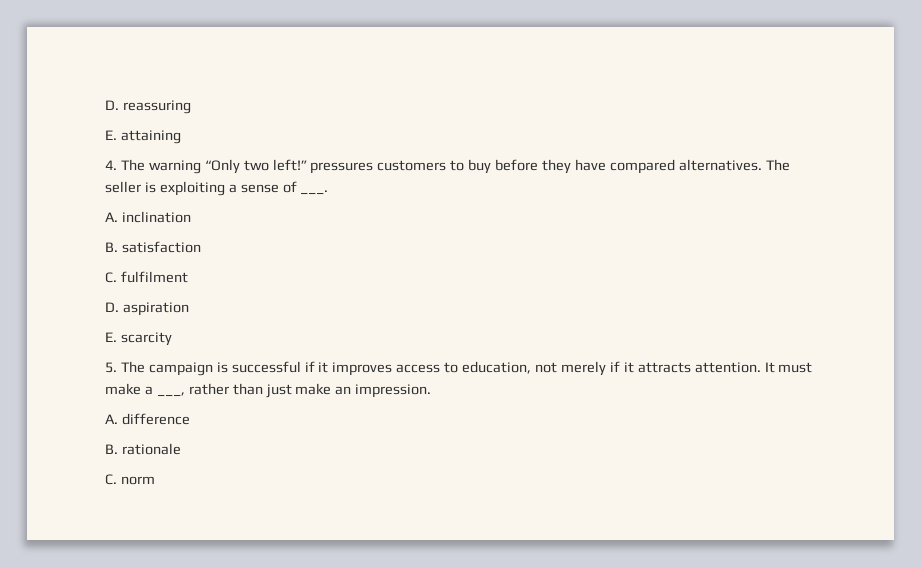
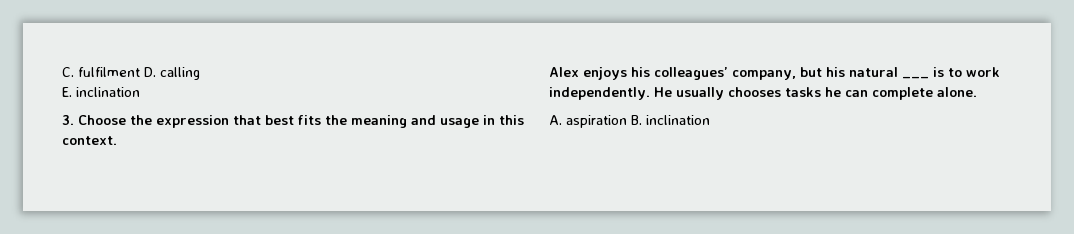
- D. reassuring
- E. attaining
- 4. The warning “Only two left!” pressures customers to buy before they have compared alternatives. The seller is exploiting a sense of ___.
- A. inclination
- B. satisfaction
- C. fulfilment
- D. aspiration
- E. scarcity
- 5. The campaign is successful if it improves access to education, not merely if it attracts attention. It must make a ___, rather than just make an impression.
- A. difference
- B. rationale
- C. norm
+ C. fulfilment D. calling
+ E. inclination
+ 3. Choose the expression that best fits the meaning and usage in this context.
+ Alex enjoys his colleagues’ company, but his natural ___ is to work independently. He usually chooses tasks he can complete alone.
+ A. aspiration B. inclination

